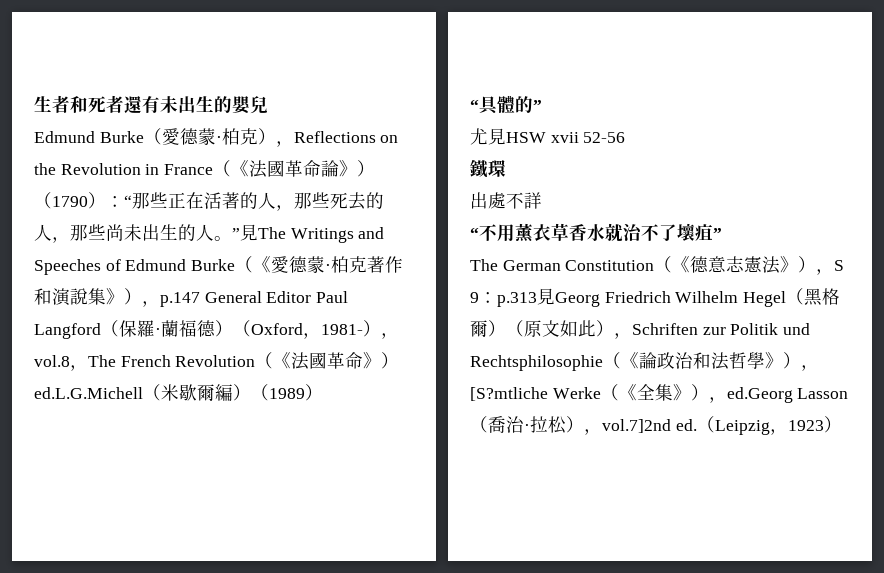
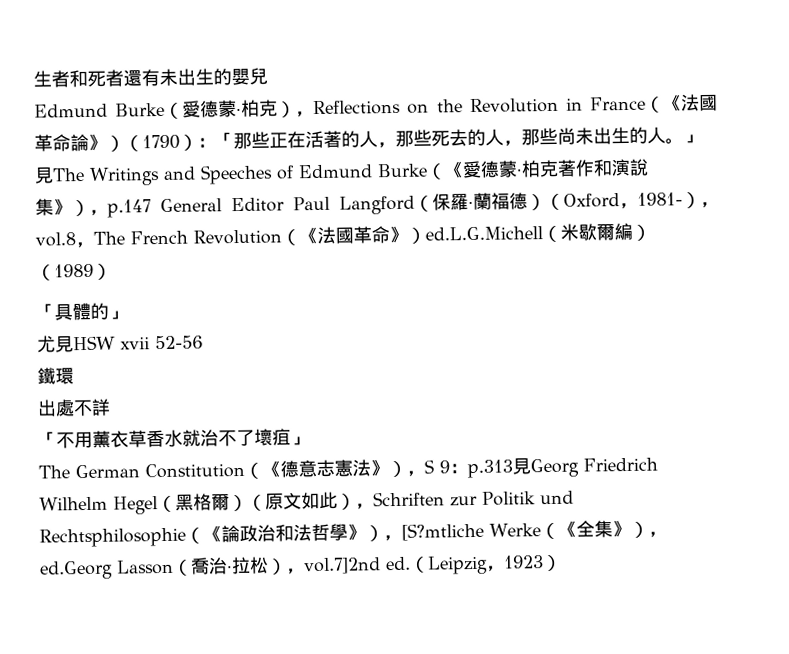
- “那些正在活著的人，那些死去的人，那些尚未出生的人。”見The Writings and Speeches of Edmund Burke（《愛德蒙·柏克著作和演說集》），p.147 General Editor Paul Langford（保羅·蘭福德）（Oxford，1981-），vol.8，The French Revolution（《法國革命》）ed.L.G.Michell（米歇爾編）（1989）
+ 「那些正在活著的人，那些死去的人，那些尚未出生的人。」見The Writings and Speeches of Edmund Burke（《愛德蒙·柏克著作和演說集》），p.147 General Editor Paul Langford（保羅·蘭福德）（Oxford，1981-），vol.8，The French Revolution（《法國革命》）ed.L.G.Michell（米歇爾編）（1989）
- “具體的”
+ 「具體的」
- “不用薰衣草香水就治不了壞疽”
+ 「不用薰衣草香水就治不了壞疽」

